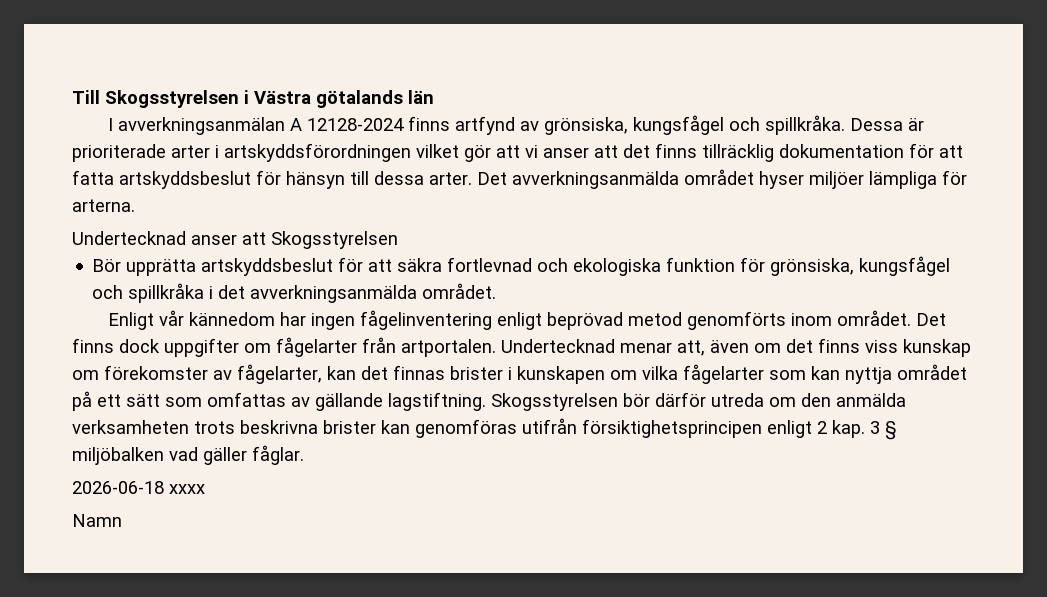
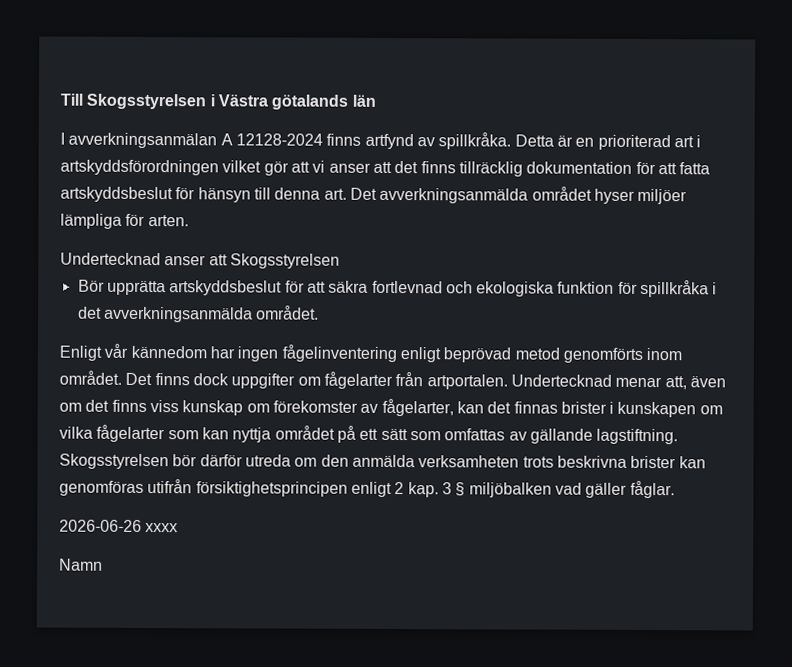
- I avverkningsanmälan A 12128-2024 finns artfynd av grönsiska, kungsfågel och spillkråka. Dessa är prioriterade arter i artskyddsförordningen vilket gör att vi anser att det finns tillräcklig dokumentation för att fatta artskyddsbeslut för hänsyn till dessa arter. Det avverkningsanmälda området hyser miljöer lämpliga för arterna.
+ I avverkningsanmälan A 12128-2024 finns artfynd av spillkråka. Detta är en prioriterad art i artskyddsförordningen vilket gör att vi anser att det finns tillräcklig dokumentation för att fatta artskyddsbeslut för hänsyn till denna art. Det avverkningsanmälda området hyser miljöer lämpliga för arten.
- Bör upprätta artskyddsbeslut för att säkra fortlevnad och ekologiska funktion för grönsiska, kungsfågel och spillkråka i det avverkningsanmälda området.
+ Bör upprätta artskyddsbeslut för att säkra fortlevnad och ekologiska funktion för spillkråka i det avverkningsanmälda området.
- 2026-06-18 xxxx
+ 2026-06-26 xxxx

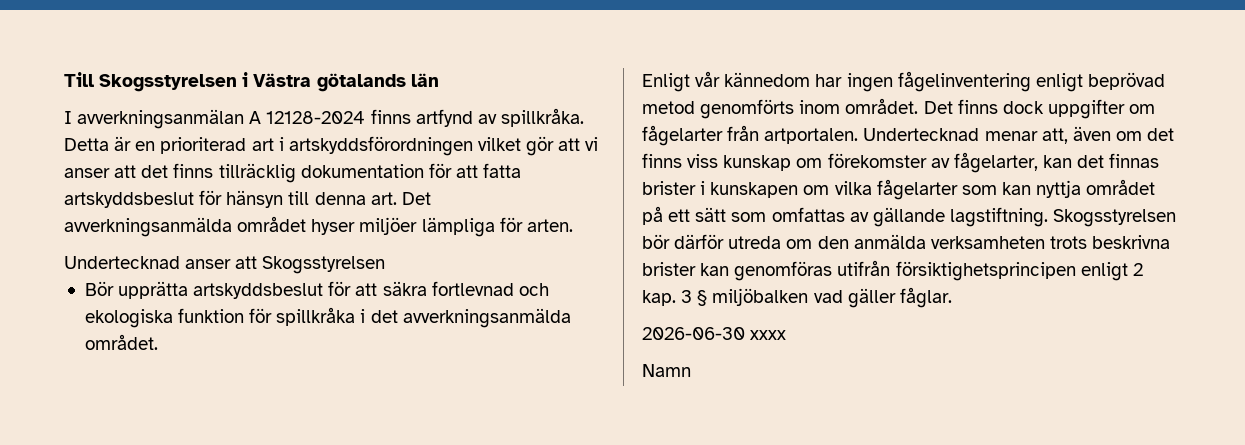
- 2026-06-26 xxxx
+ 2026-06-30 xxxx

